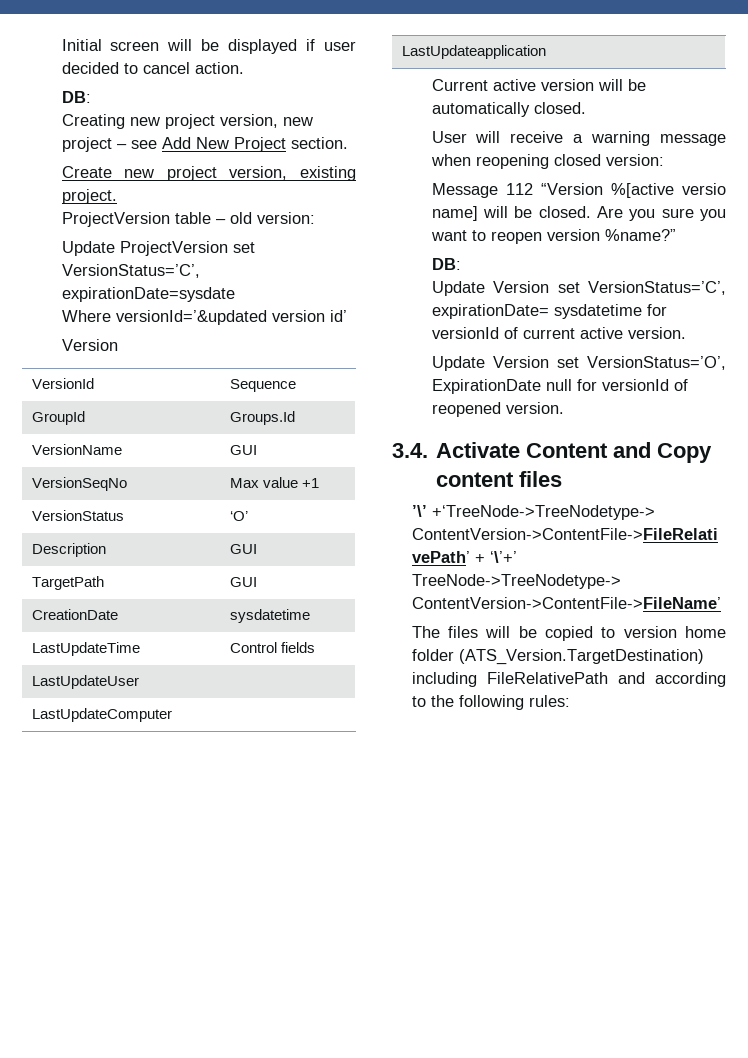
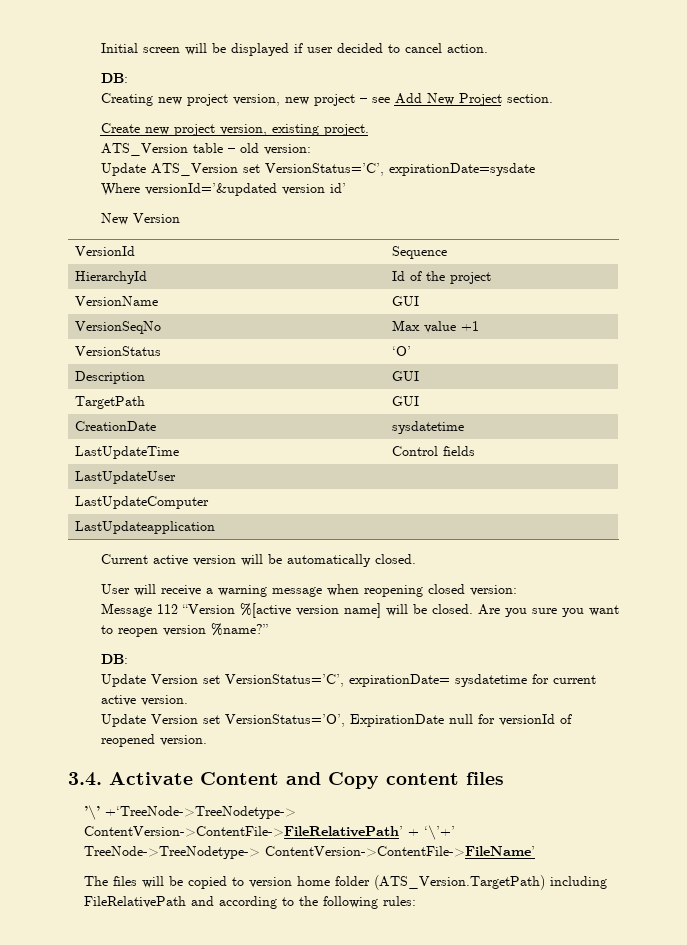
- ProjectVersion table – old version:
+ ATS_Version table – old version:
- Update ProjectVersion set VersionStatus=’C’, expirationDate=sysdate
+ Update ATS_Version set VersionStatus=’C’, expirationDate=sysdate
  Where versionId=’&updated version id’
- Version
+ New Version
- GroupId | Groups.Id
+ HierarchyId | Id of the project
- Message 112 “Version %[active versio name] will be closed.
+ Message 112 “Version %[active version name] will be closed.
- Update Version set VersionStatus=’C’, expirationDate= sysdatetime for versionId of current active version.
+ Update Version set VersionStatus=’C’, expirationDate= sysdatetime for current active version.
- The files will be copied to version home folder (ATS_Version.TargetDestination) including FileRelativePath and according to the following rules:
+ The files will be copied to version home folder (ATS_Version.TargetPath) including FileRelativePath and according to the following rules:

